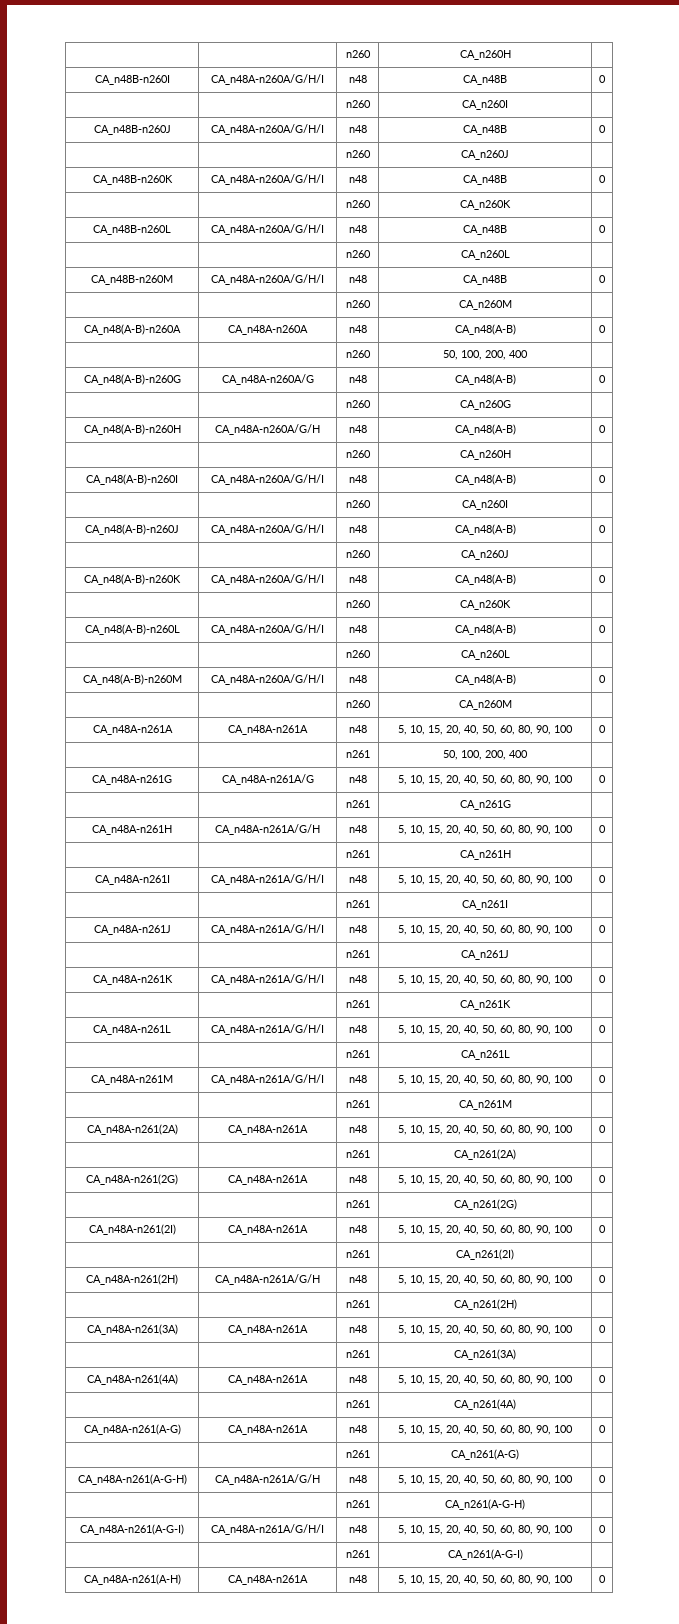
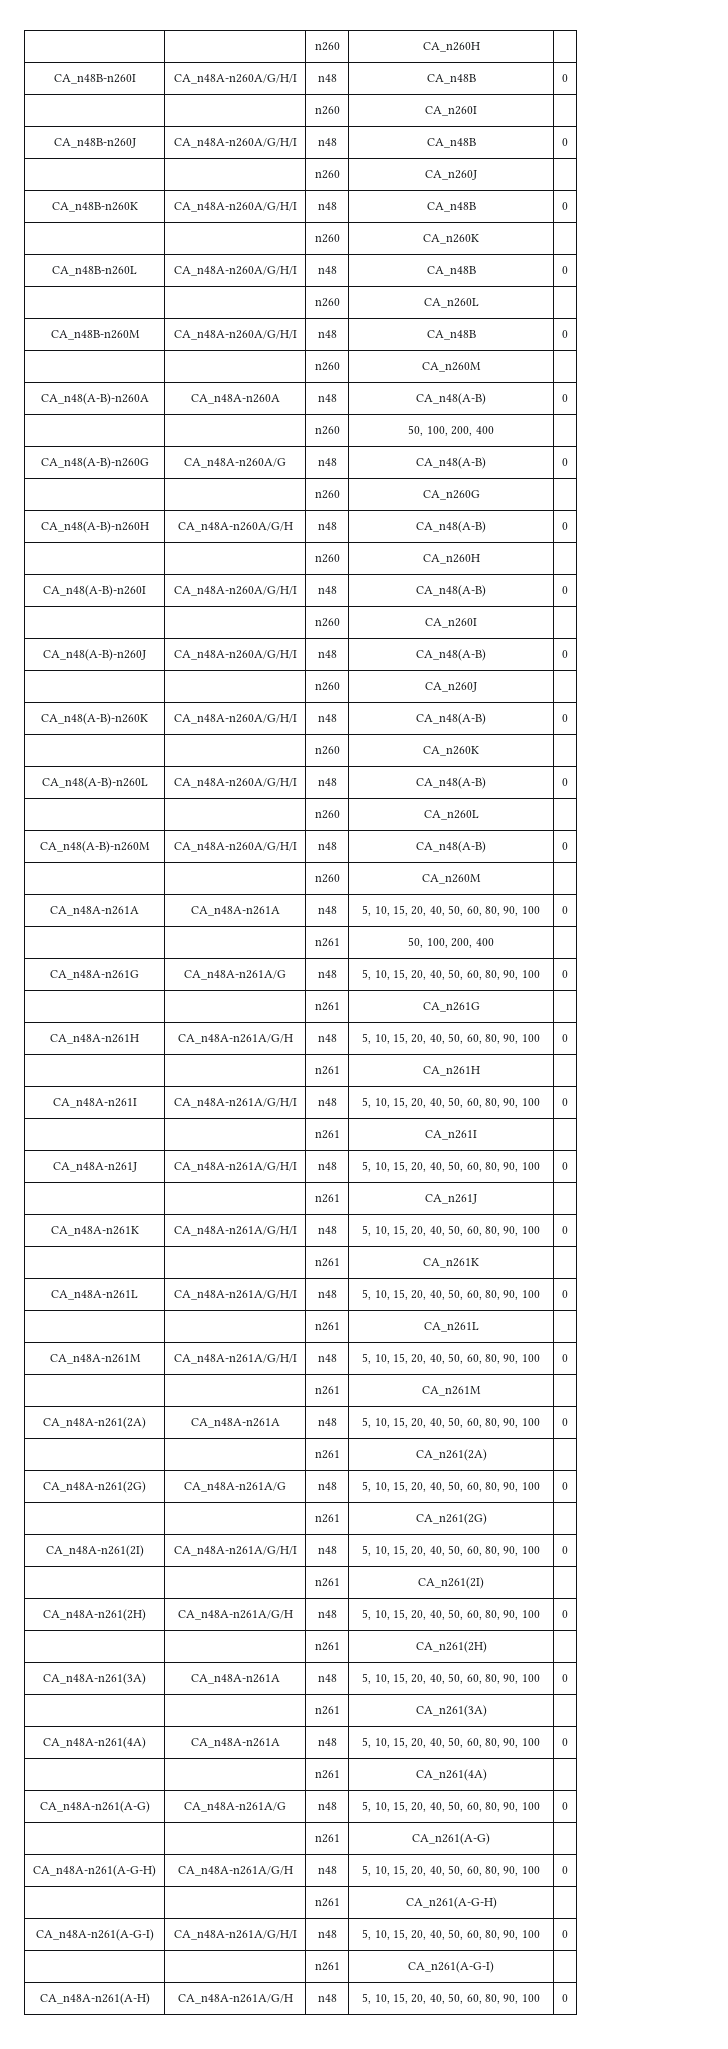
- CA_n48A-n261(2G) | CA_n48A-n261A | n48 | 5, 10, 15, 20, 40, 50, 60, 80, 90, 100 | 0
+ CA_n48A-n261(2G) | CA_n48A-n261A/G | n48 | 5, 10, 15, 20, 40, 50, 60, 80, 90, 100 | 0
- CA_n48A-n261(2I) | CA_n48A-n261A | n48 | 5, 10, 15, 20, 40, 50, 60, 80, 90, 100 | 0
+ CA_n48A-n261(2I) | CA_n48A-n261A/G/H/I | n48 | 5, 10, 15, 20, 40, 50, 60, 80, 90, 100 | 0
- CA_n48A-n261(A-G) | CA_n48A-n261A | n48 | 5, 10, 15, 20, 40, 50, 60, 80, 90, 100 | 0
+ CA_n48A-n261(A-G) | CA_n48A-n261A/G | n48 | 5, 10, 15, 20, 40, 50, 60, 80, 90, 100 | 0
- CA_n48A-n261(A-H) | CA_n48A-n261A | n48 | 5, 10, 15, 20, 40, 50, 60, 80, 90, 100 | 0
+ CA_n48A-n261(A-H) | CA_n48A-n261A/G/H | n48 | 5, 10, 15, 20, 40, 50, 60, 80, 90, 100 | 0

